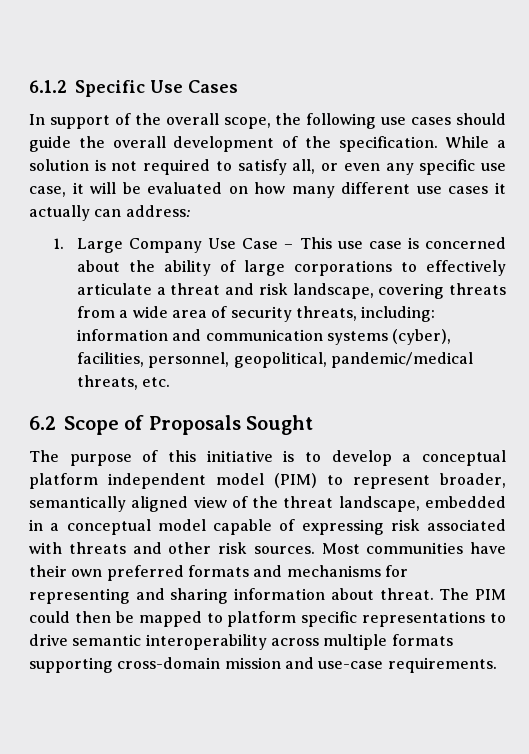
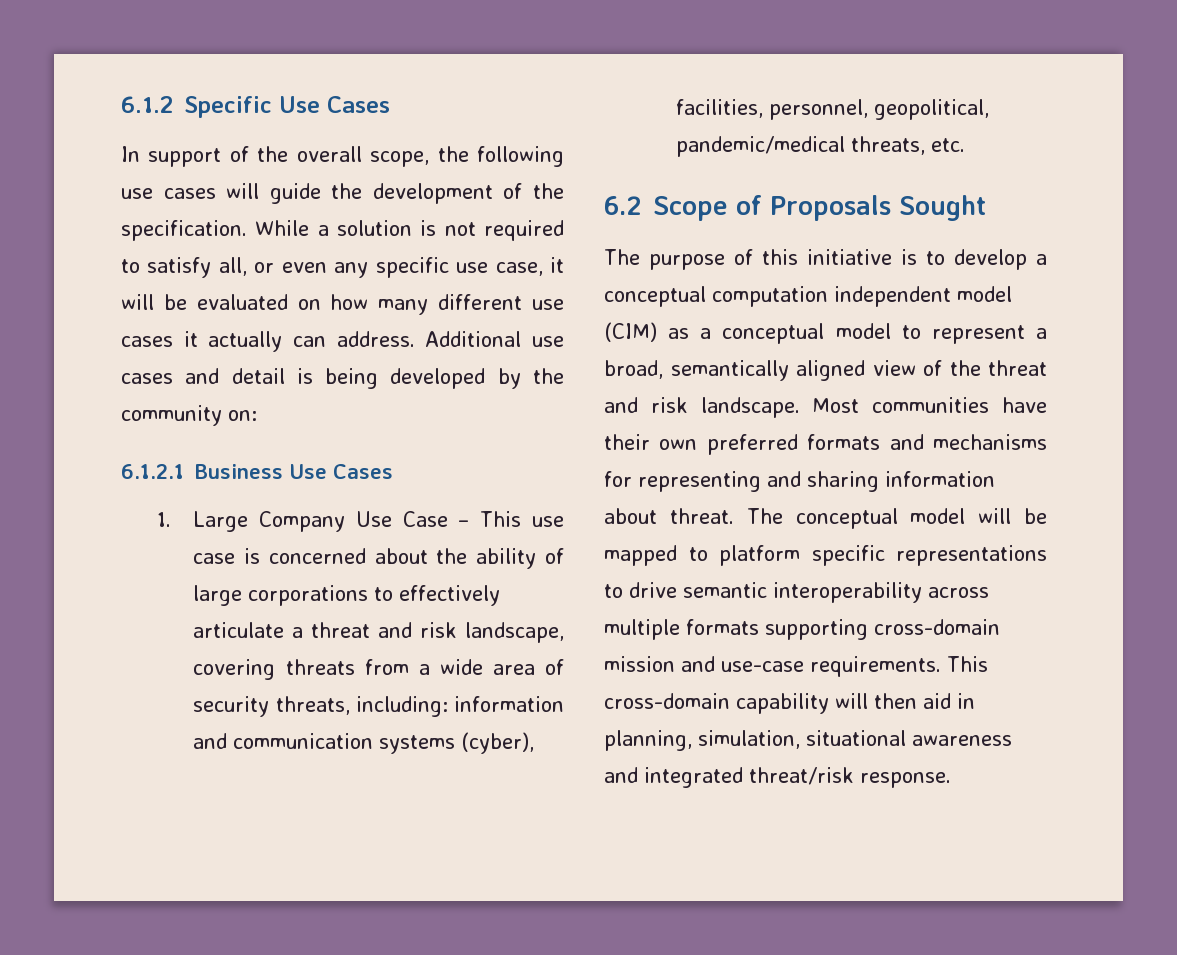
- In support of the overall scope, the following use cases should guide the overall development of the specification.
+ In support of the overall scope, the following use cases will guide the development of the specification.
- While a solution is not required to satisfy all, or even any specific use case, it will be evaluated on how many different use cases it actually can address:
+ While a solution is not required to satisfy all, or even any specific use case, it will be evaluated on how many different use cases it actually can address. Additional use cases and detail is being developed by the community on:
+ 6.1.2.1 Business Use Cases
- The purpose of this initiative is to develop a conceptual platform independent model (PIM) to represent broader, semantically aligned view of the threat landscape, embedded in a conceptual model capable of expressing risk associated with threats and other risk sources.
+ The purpose of this initiative is to develop a conceptual computation independent model (CIM) as a conceptual model to represent a broad, semantically aligned view of the threat and risk landscape.
- The PIM could then be mapped to platform specific representations to drive semantic interoperability across multiple formats supporting cross-domain mission and use-case requirements.
+ The conceptual model will be mapped to platform specific representations to drive semantic interoperability across multiple formats supporting cross-domain mission and use-case requirements.
+ This cross-domain capability will then aid in planning, simulation, situational awareness and integrated threat/risk response.

